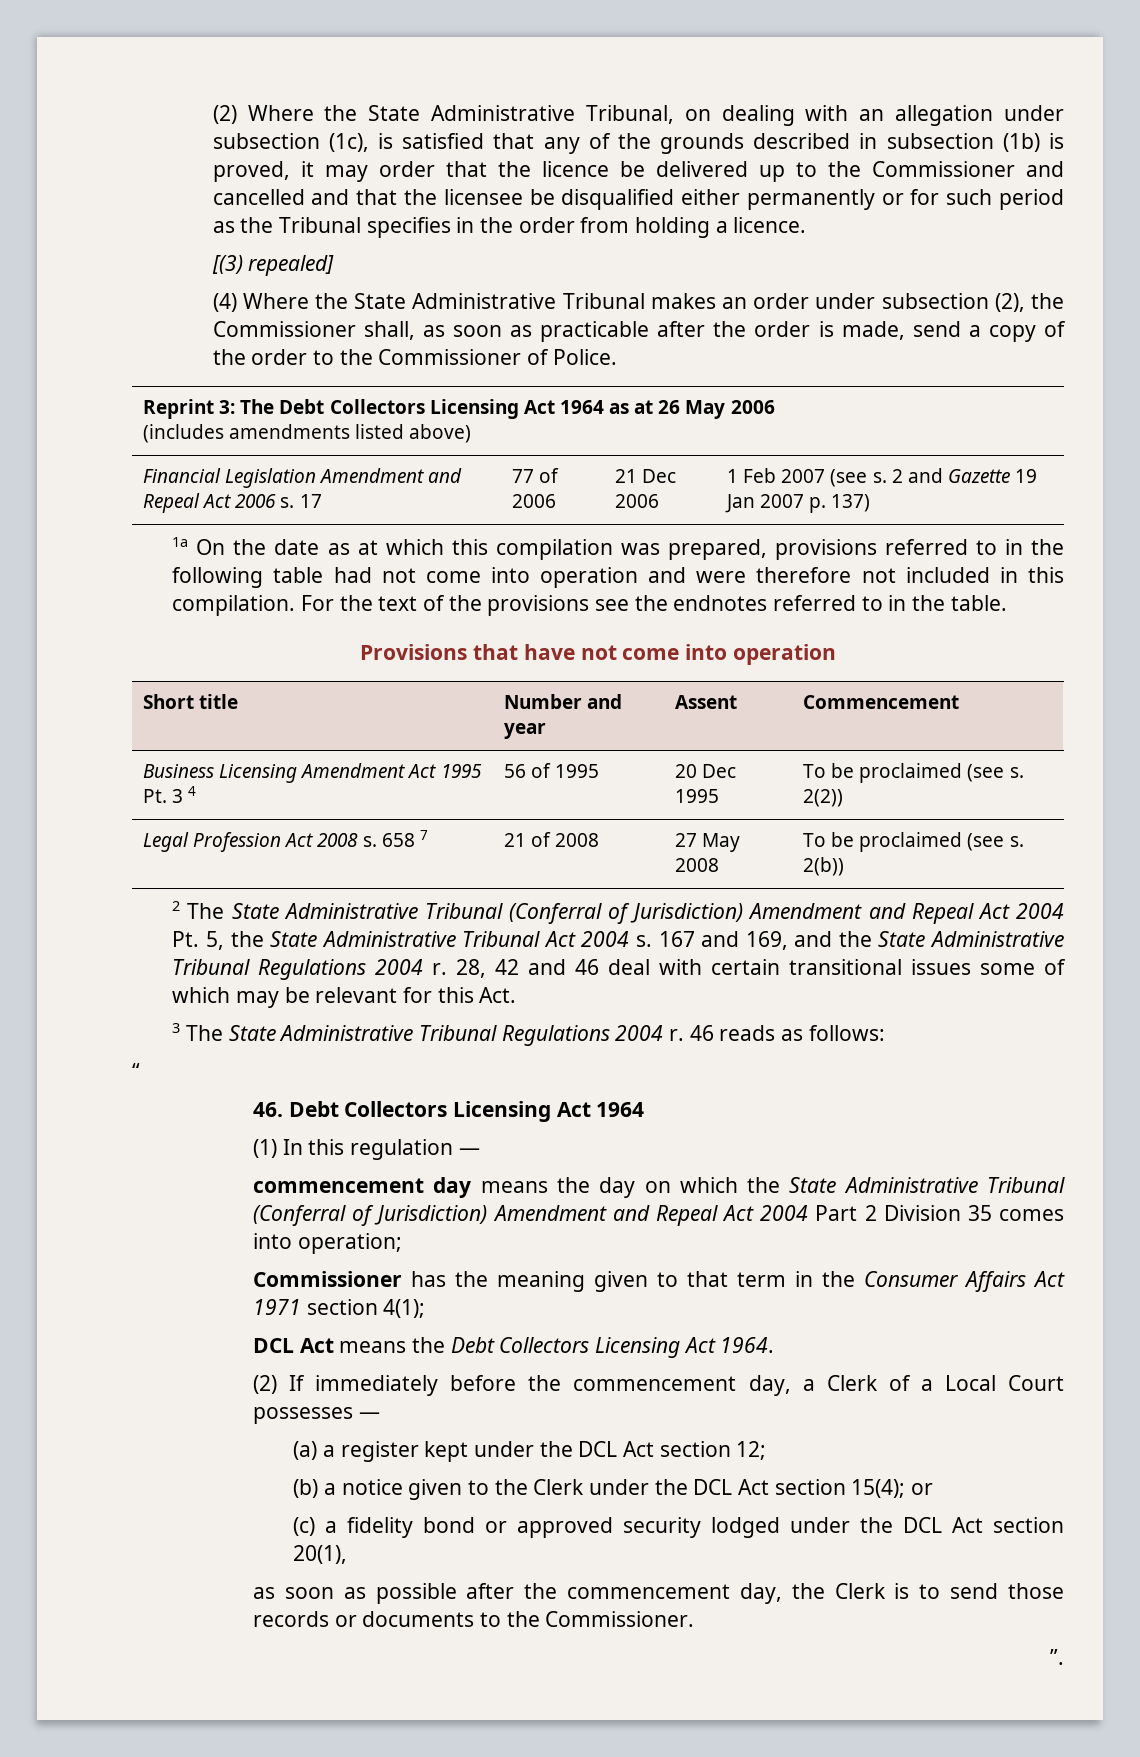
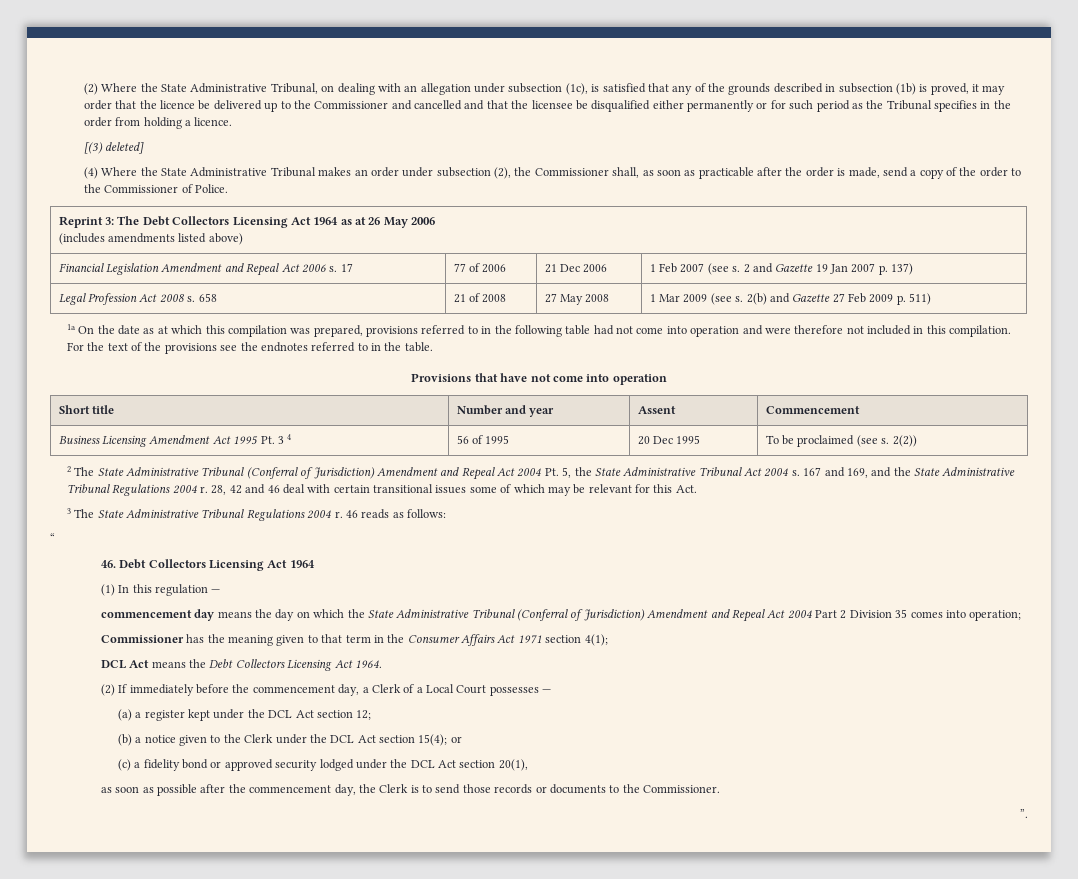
- [(3) repealed]
+ [(3) deleted]
+ Legal Profession Act 2008 s. 658 | 21 of 2008 | 27 May 2008 | 1 Mar 2009 (see s. 2(b) and Gazette 27 Feb 2009 p. 511)
- Legal Profession Act 2008 s. 658 7 | 21 of 2008 | 27 May 2008 | To be proclaimed (see s. 2(b))

